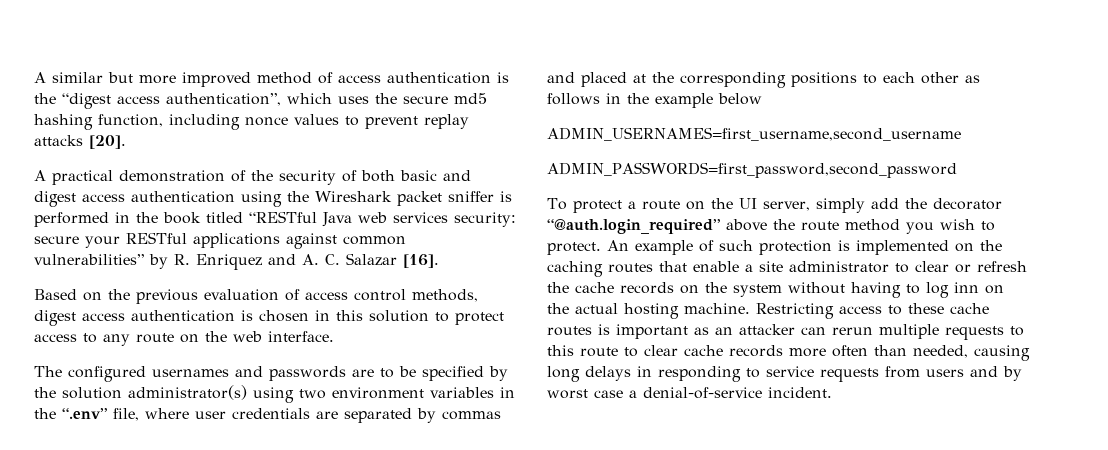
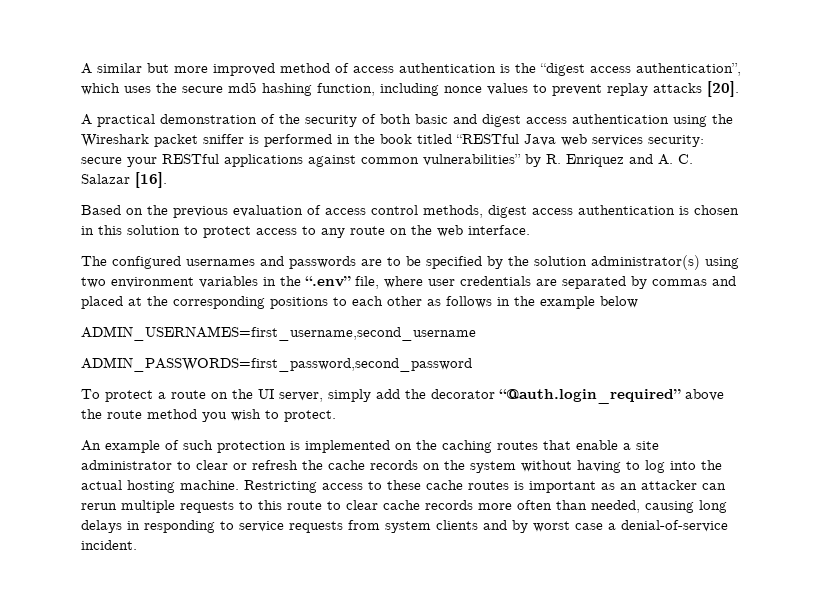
- To protect a route on the UI server, simply add the decorator “@auth.login_required” above the route method you wish to protect. An example of such protection is implemented on the caching routes that enable a site administrator to clear or refresh the cache records on the system without having to log inn on the actual hosting machine.
+ To protect a route on the UI server, simply add the decorator “@auth.login_required” above the route method you wish to protect.
+ An example of such protection is implemented on the caching routes that enable a site administrator to clear or refresh the cache records on the system without having to log into the actual hosting machine.
- Restricting access to these cache routes is important as an attacker can rerun multiple requests to this route to clear cache records more often than needed, causing long delays in responding to service requests from users and by worst case a denial-of-service incident.
+ Restricting access to these cache routes is important as an attacker can rerun multiple requests to this route to clear cache records more often than needed, causing long delays in responding to service requests from system clients and by worst case a denial-of-service incident.

